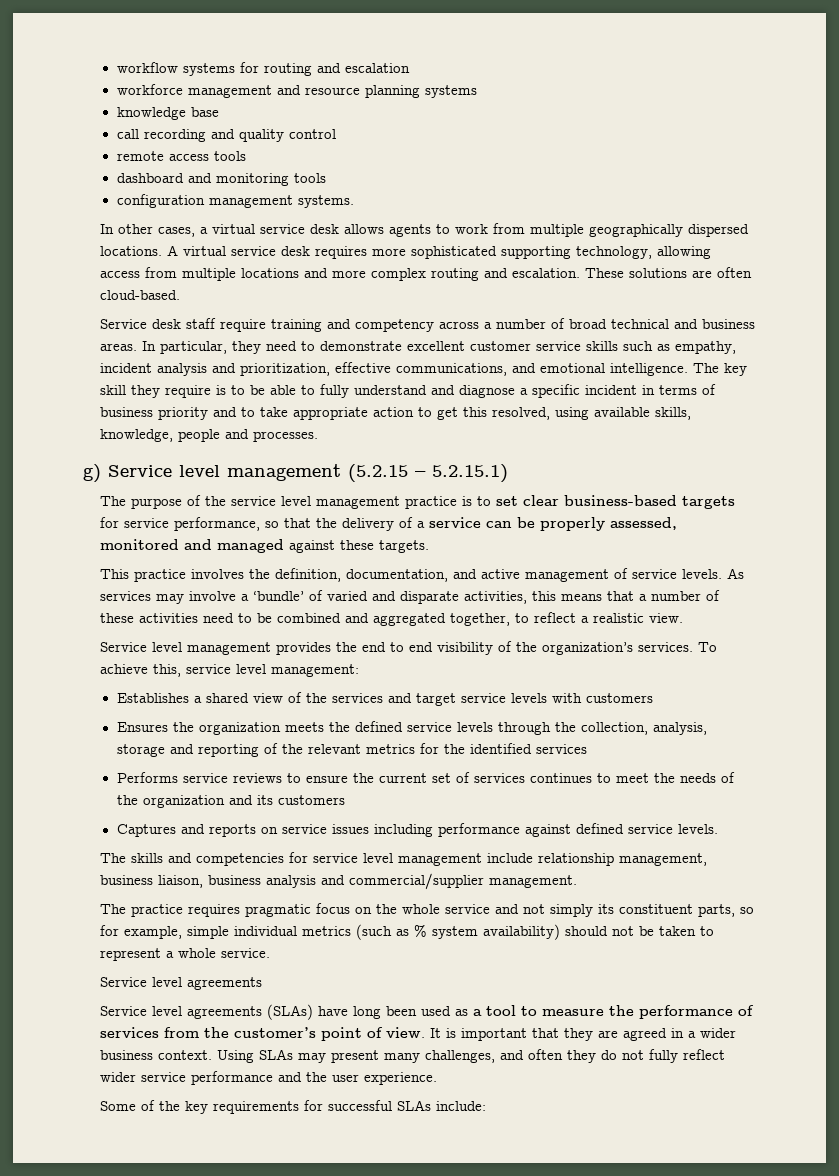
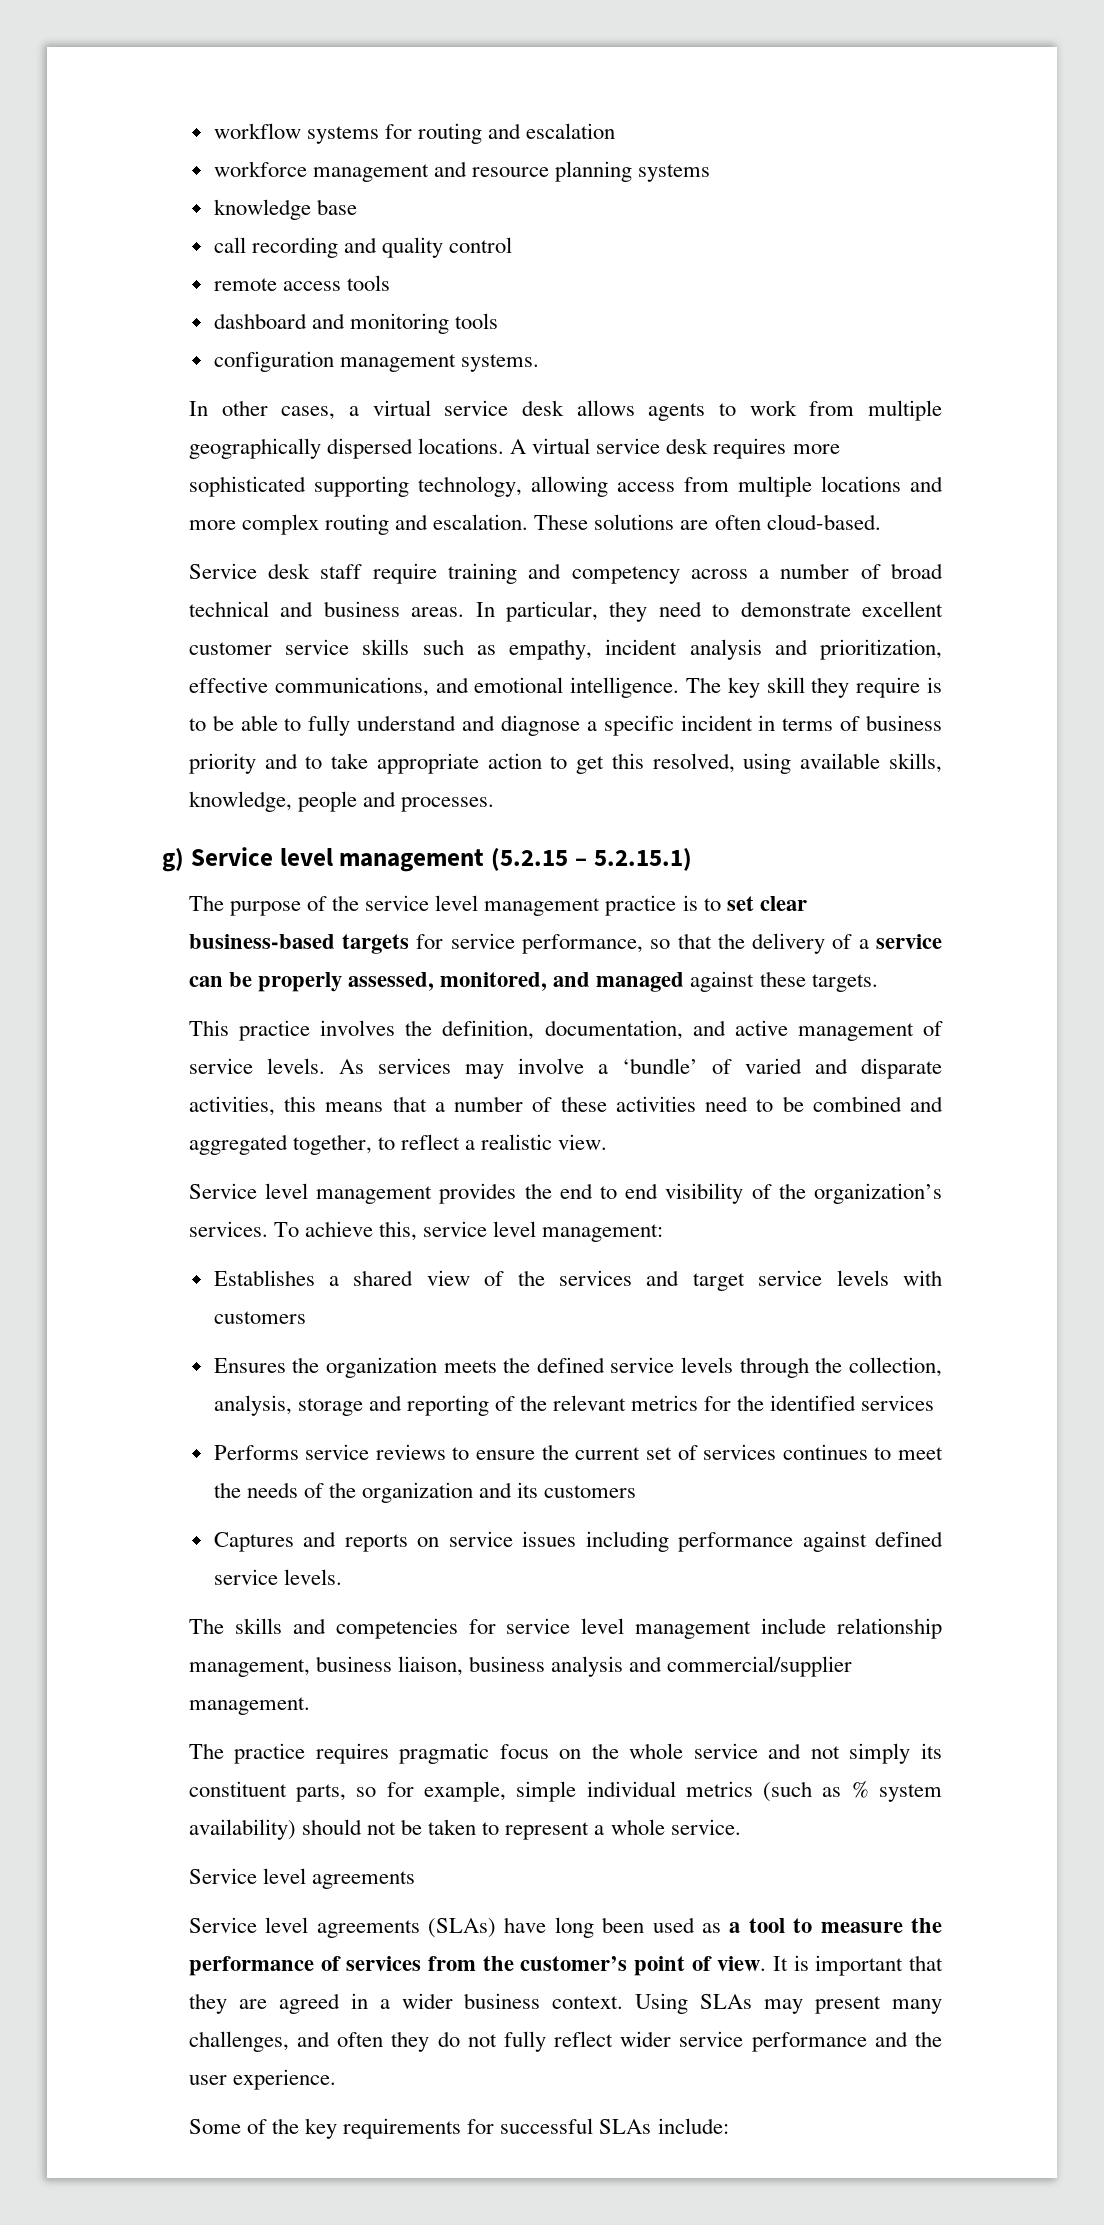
- The purpose of the service level management practice is to set clear business-based targets for service performance, so that the delivery of a service can be properly assessed, monitored and managed against these targets.
+ The purpose of the service level management practice is to set clear business-based targets for service performance, so that the delivery of a service can be properly assessed, monitored, and managed against these targets.

